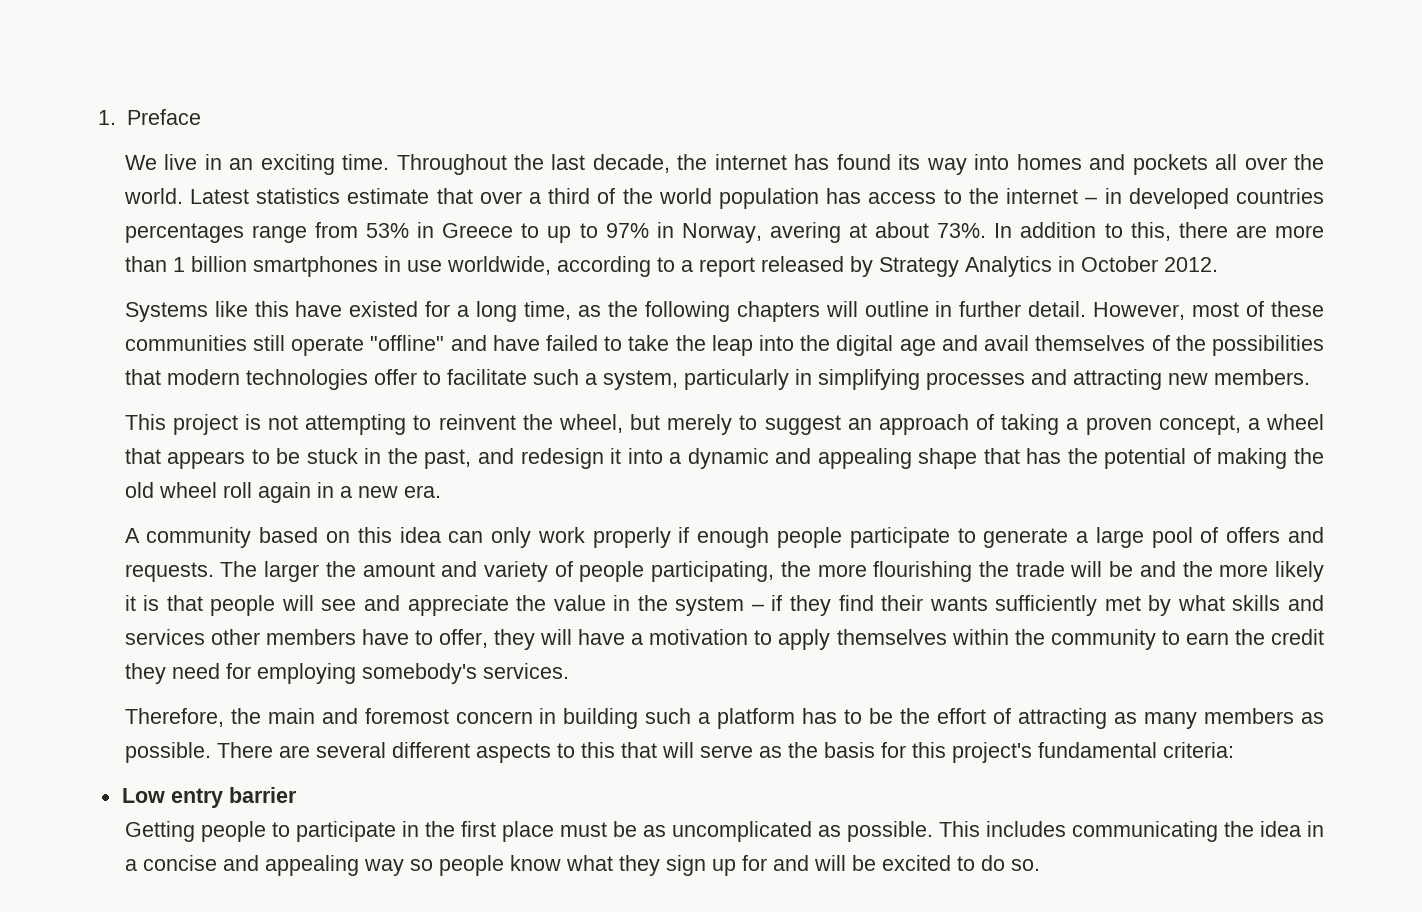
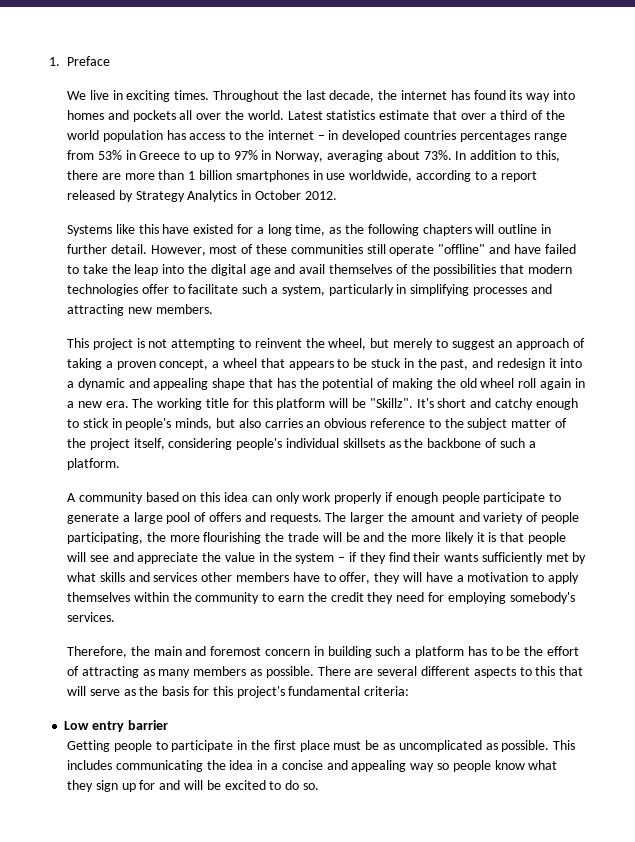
- We live in an exciting time.
+ We live in exciting times.
- Latest statistics estimate that over a third of the world population has access to the internet – in developed countries percentages range from 53% in Greece to up to 97% in Norway, avering at about 73%.
+ Latest statistics estimate that over a third of the world population has access to the internet – in developed countries percentages range from 53% in Greece to up to 97% in Norway, averaging about 73%.
+ The working title for this platform will be "Skillz". It's short and catchy enough to stick in people's minds, but also carries an obvious reference to the subject matter of the project itself, considering people's individual skillsets as the backbone of such a platform.

